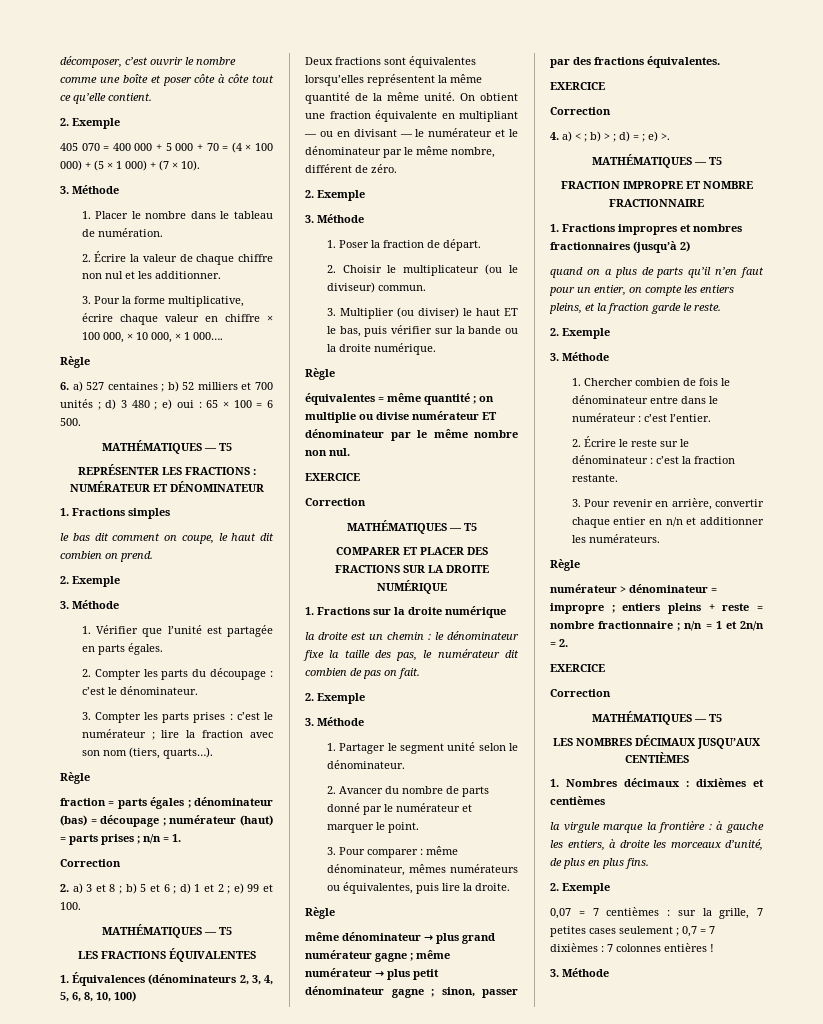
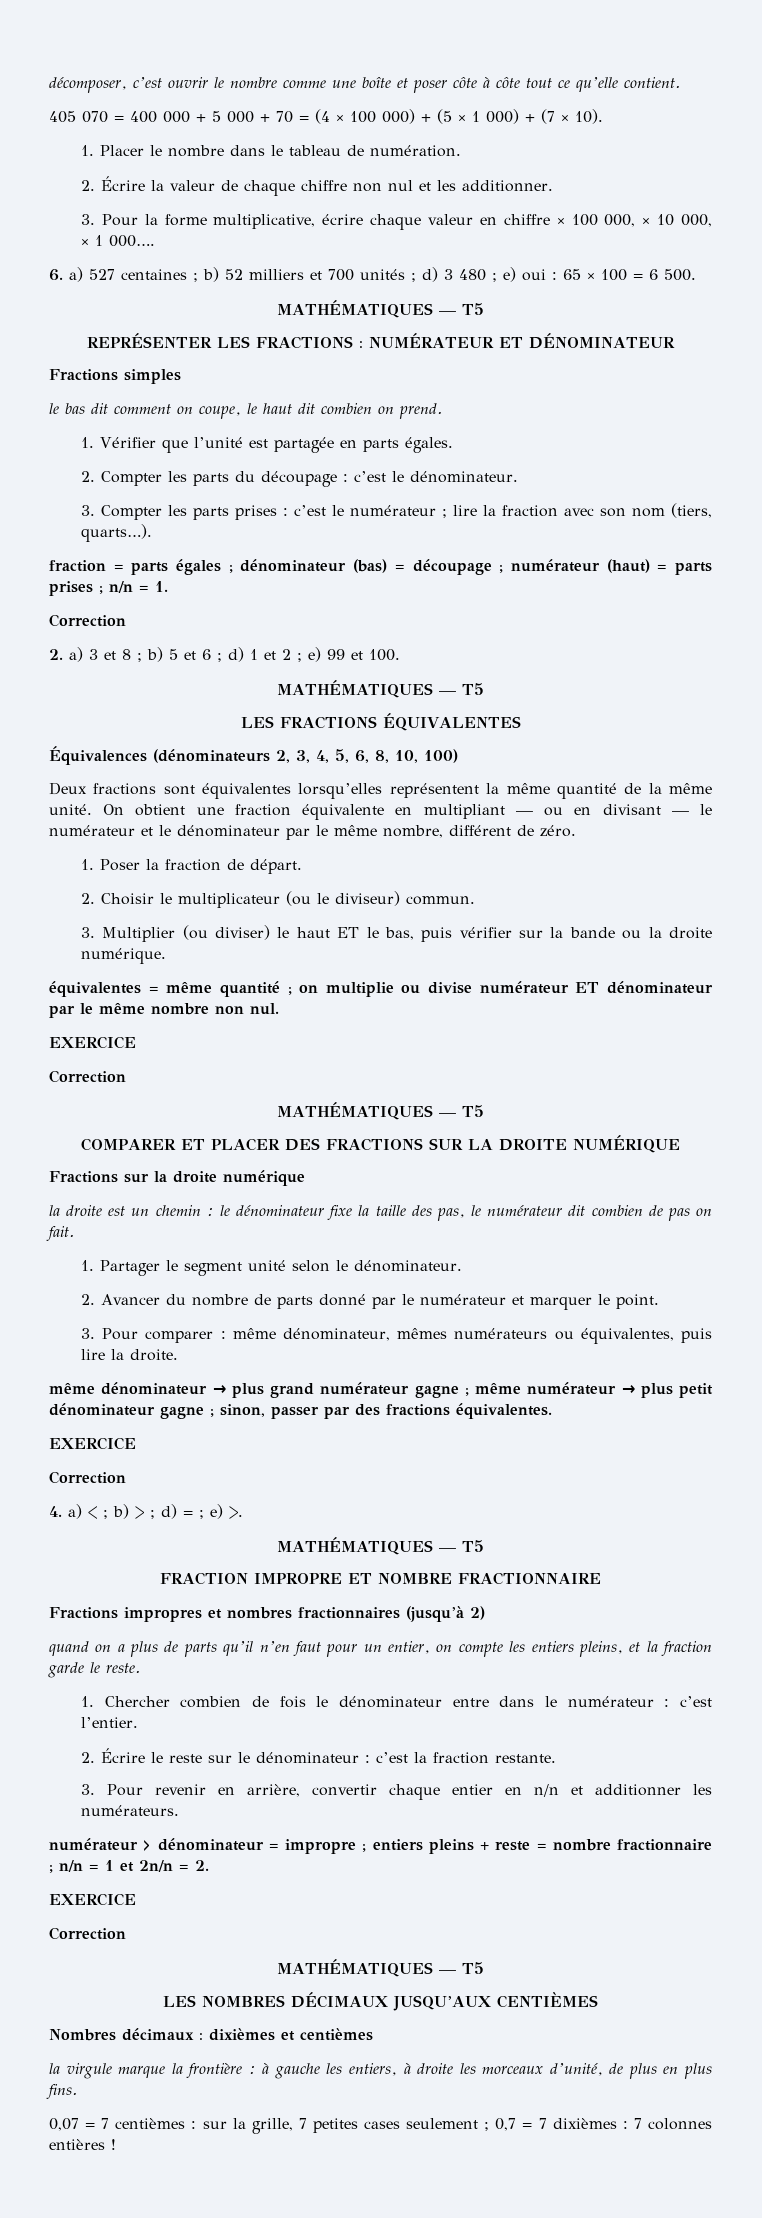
  décomposer, c’est ouvrir le nombre comme une boîte et poser côte à côte tout ce qu’elle contient.
- 2. Exemple
  405 070 = 400 000 + 5 000 + 70 = (4 × 100 000) + (5 × 1 000) + (7 × 10).
- 3. Méthode
  3. Pour la forme multiplicative, écrire chaque valeur en chiffre × 100 000, × 10 000, × 1 000….
- Règle
- 1. Fractions simples
+ Fractions simples
  le bas dit comment on coupe, le haut dit combien on prend.
- 2. Exemple
- 3. Méthode
  3. Compter les parts prises : c’est le numérateur ; lire la fraction avec son nom (tiers, quarts…).
- Règle
- 1. Équivalences (dénominateurs 2, 3, 4, 5, 6, 8, 10, 100)
+ Équivalences (dénominateurs 2, 3, 4, 5, 6, 8, 10, 100)
  On obtient une fraction équivalente en multipliant — ou en divisant — le numérateur et le dénominateur par le même nombre, différent de zéro.
- 2. Exemple
- 3. Méthode
  3. Multiplier (ou diviser) le haut ET le bas, puis vérifier sur la bande ou la droite numérique.
- Règle
- 1. Fractions sur la droite numérique
+ Fractions sur la droite numérique
  la droite est un chemin : le dénominateur fixe la taille des pas, le numérateur dit combien de pas on fait.
- 2. Exemple
- 3. Méthode
  3. Pour comparer : même dénominateur, mêmes numérateurs ou équivalentes, puis lire la droite.
- Règle
- 1. Fractions impropres et nombres fractionnaires (jusqu’à 2)
+ Fractions impropres et nombres fractionnaires (jusqu’à 2)
  quand on a plus de parts qu’il n’en faut pour un entier, on compte les entiers pleins, et la fraction garde le reste.
- 2. Exemple
- 3. Méthode
  3. Pour revenir en arrière, convertir chaque entier en n/n et additionner les numérateurs.
- Règle
- 1. Nombres décimaux : dixièmes et centièmes
+ Nombres décimaux : dixièmes et centièmes
  la virgule marque la frontière : à gauche les entiers, à droite les morceaux d’unité, de plus en plus fins.
- 2. Exemple
  0,07 = 7 centièmes : sur la grille, 7 petites cases seulement ; 0,7 = 7 dixièmes : 7 colonnes entières !
- 3. Méthode

